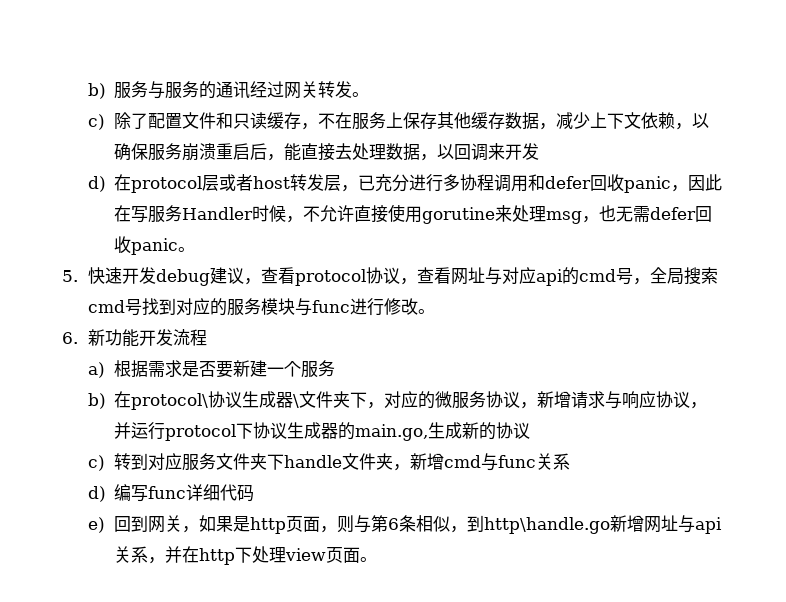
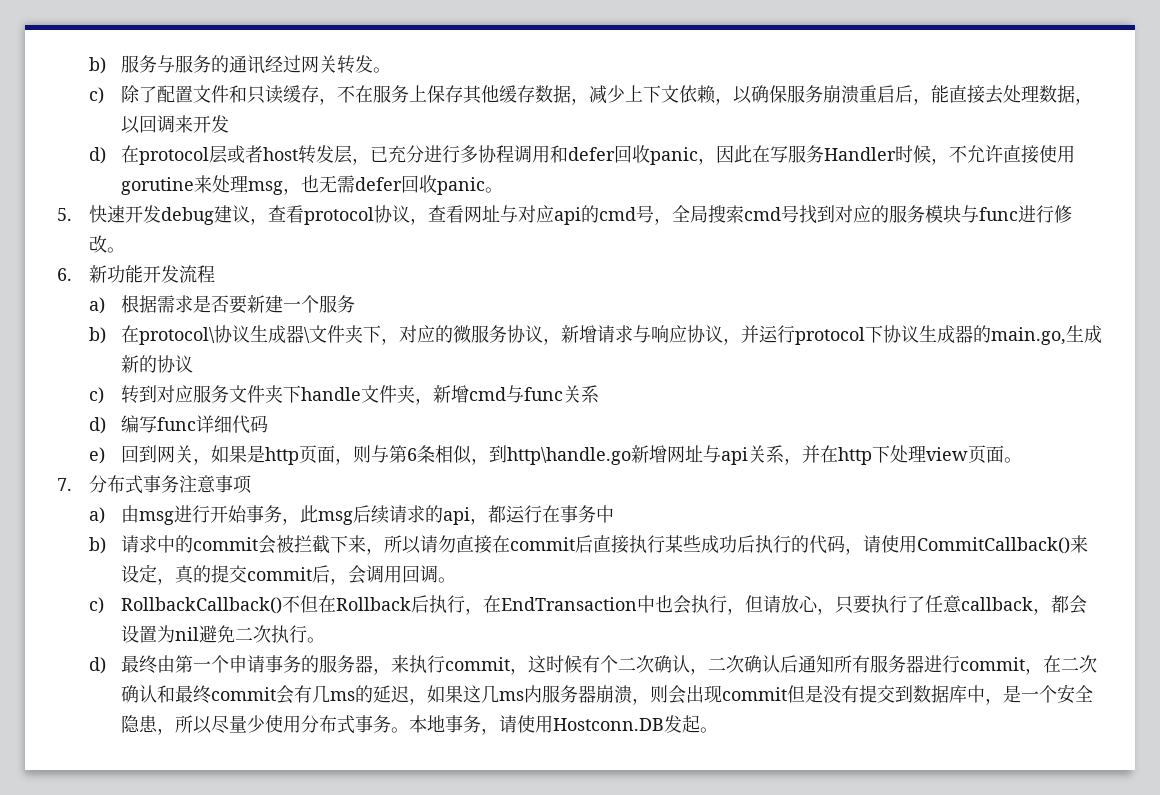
+ 7.分布式事务注意事项
+ a)由msg进行开始事务，此msg后续请求的api，都运行在事务中
+ b)请求中的commit会被拦截下来，所以请勿直接在commit后直接执行某些成功后执行的代码，请使用CommitCallback()来设定，真的提交commit后，会调用回调。
+ c) RollbackCallback()不但在Rollback后执行，在EndTransaction中也会执行，但请放心，只要执行了任意callback，都会设置为nil避免二次执行。
+ d)最终由第一个申请事务的服务器，来执行commit，这时候有个二次确认，二次确认后通知所有服务器进行commit，在二次确认和最终commit会有几ms的延迟，如果这几ms内服务器崩溃，则会出现commit但是没有提交到数据库中，是一个安全隐患，所以尽量少使用分布式事务。本地事务，请使用Hostconn.DB发起。

